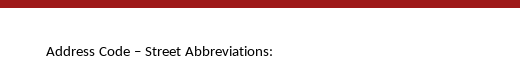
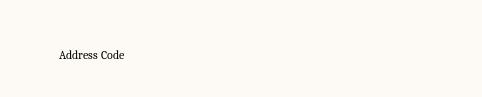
- Address Code – Street Abbreviations:
+ Address Code

